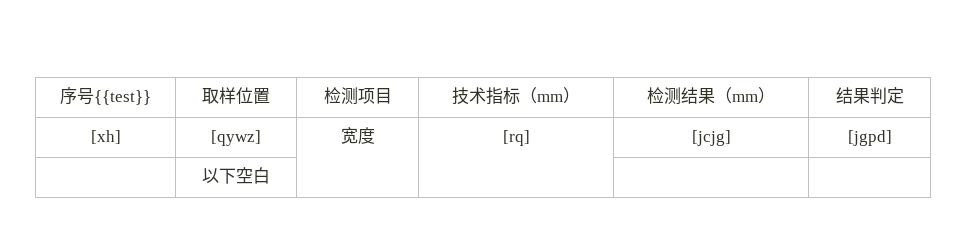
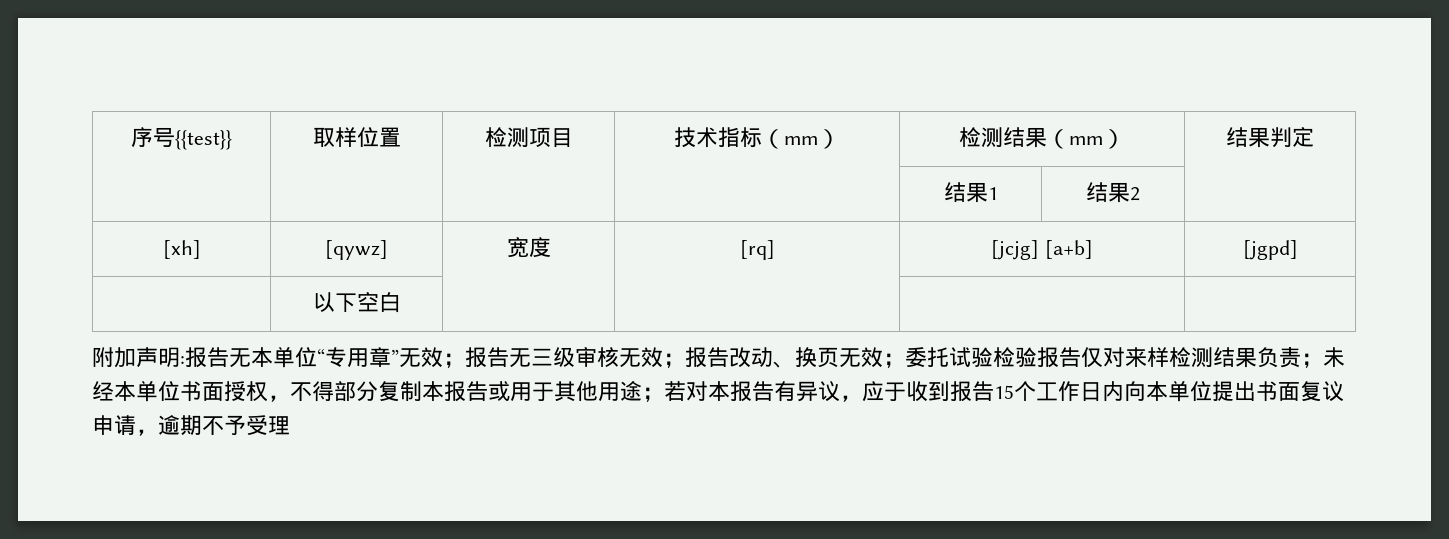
+ | | | | 结果1 | 结果2 |
- [xh] | [qywz] | 宽度 | [rq] | [jcjg] | [jgpd]
+ [xh] | [qywz] | 宽度 | [rq] | [jcjg] [a+b] | [jgpd]
+ 附加声明:报告无本单位“专用章”无效；报告无三级审核无效；报告改动、换页无效；委托试验检验报告仅对来样检测结果负责；未经本单位书面授权，不得部分复制本报告或用于其他用途；若对本报告有异议，应于收到报告15个工作日内向本单位提出书面复议申请，逾期不予受理

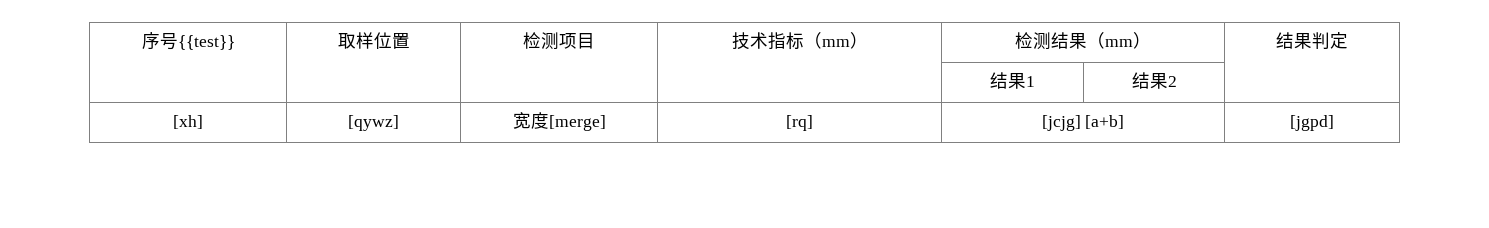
- [xh] | [qywz] | 宽度 | [rq] | [jcjg] [a+b] | [jgpd]
+ [xh] | [qywz] | 宽度[merge] | [rq] | [jcjg] [a+b] | [jgpd]
- | 以下空白 | | | |
- 附加声明:报告无本单位“专用章”无效；报告无三级审核无效；报告改动、换页无效；委托试验检验报告仅对来样检测结果负责；未经本单位书面授权，不得部分复制本报告或用于其他用途；若对本报告有异议，应于收到报告15个工作日内向本单位提出书面复议申请，逾期不予受理

